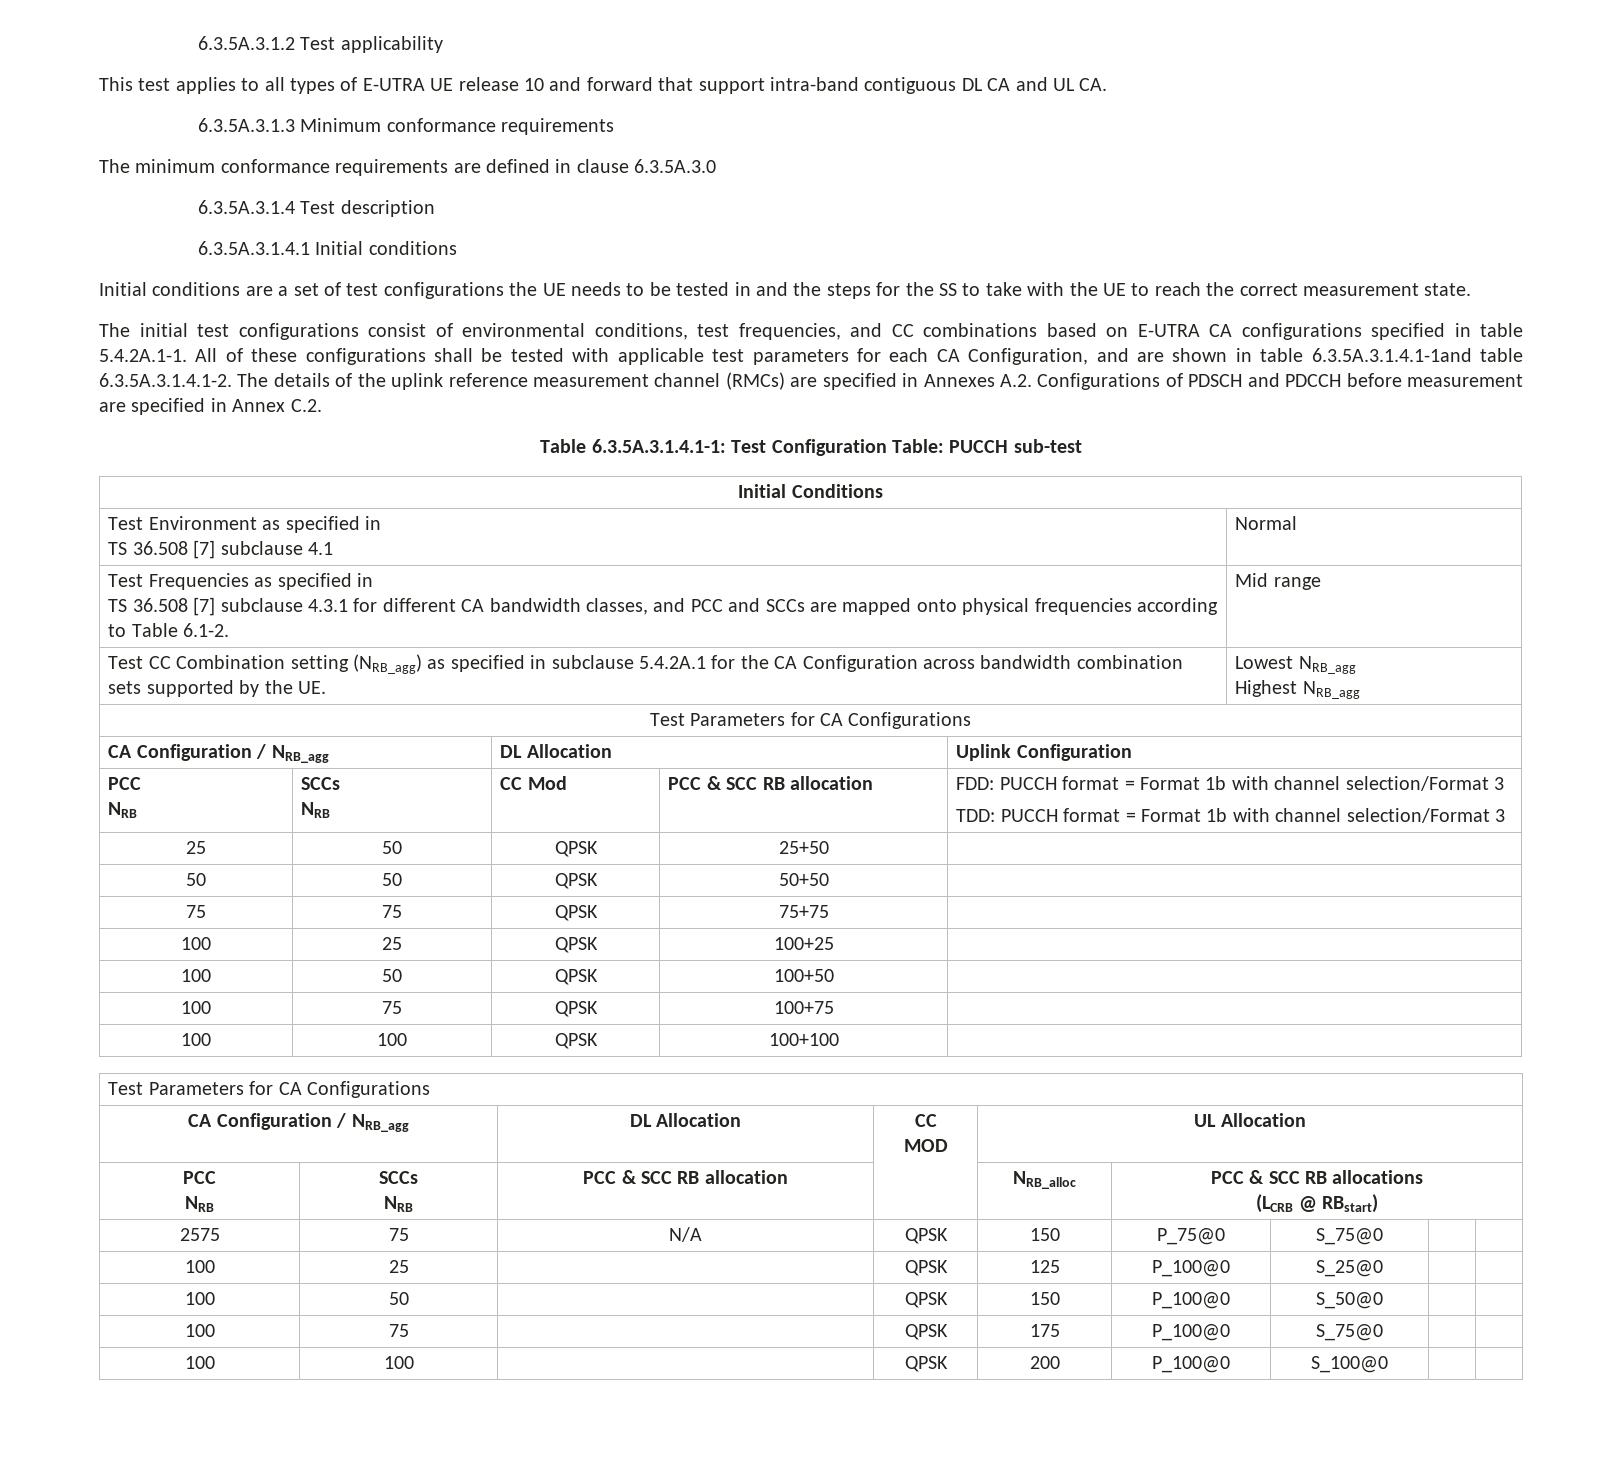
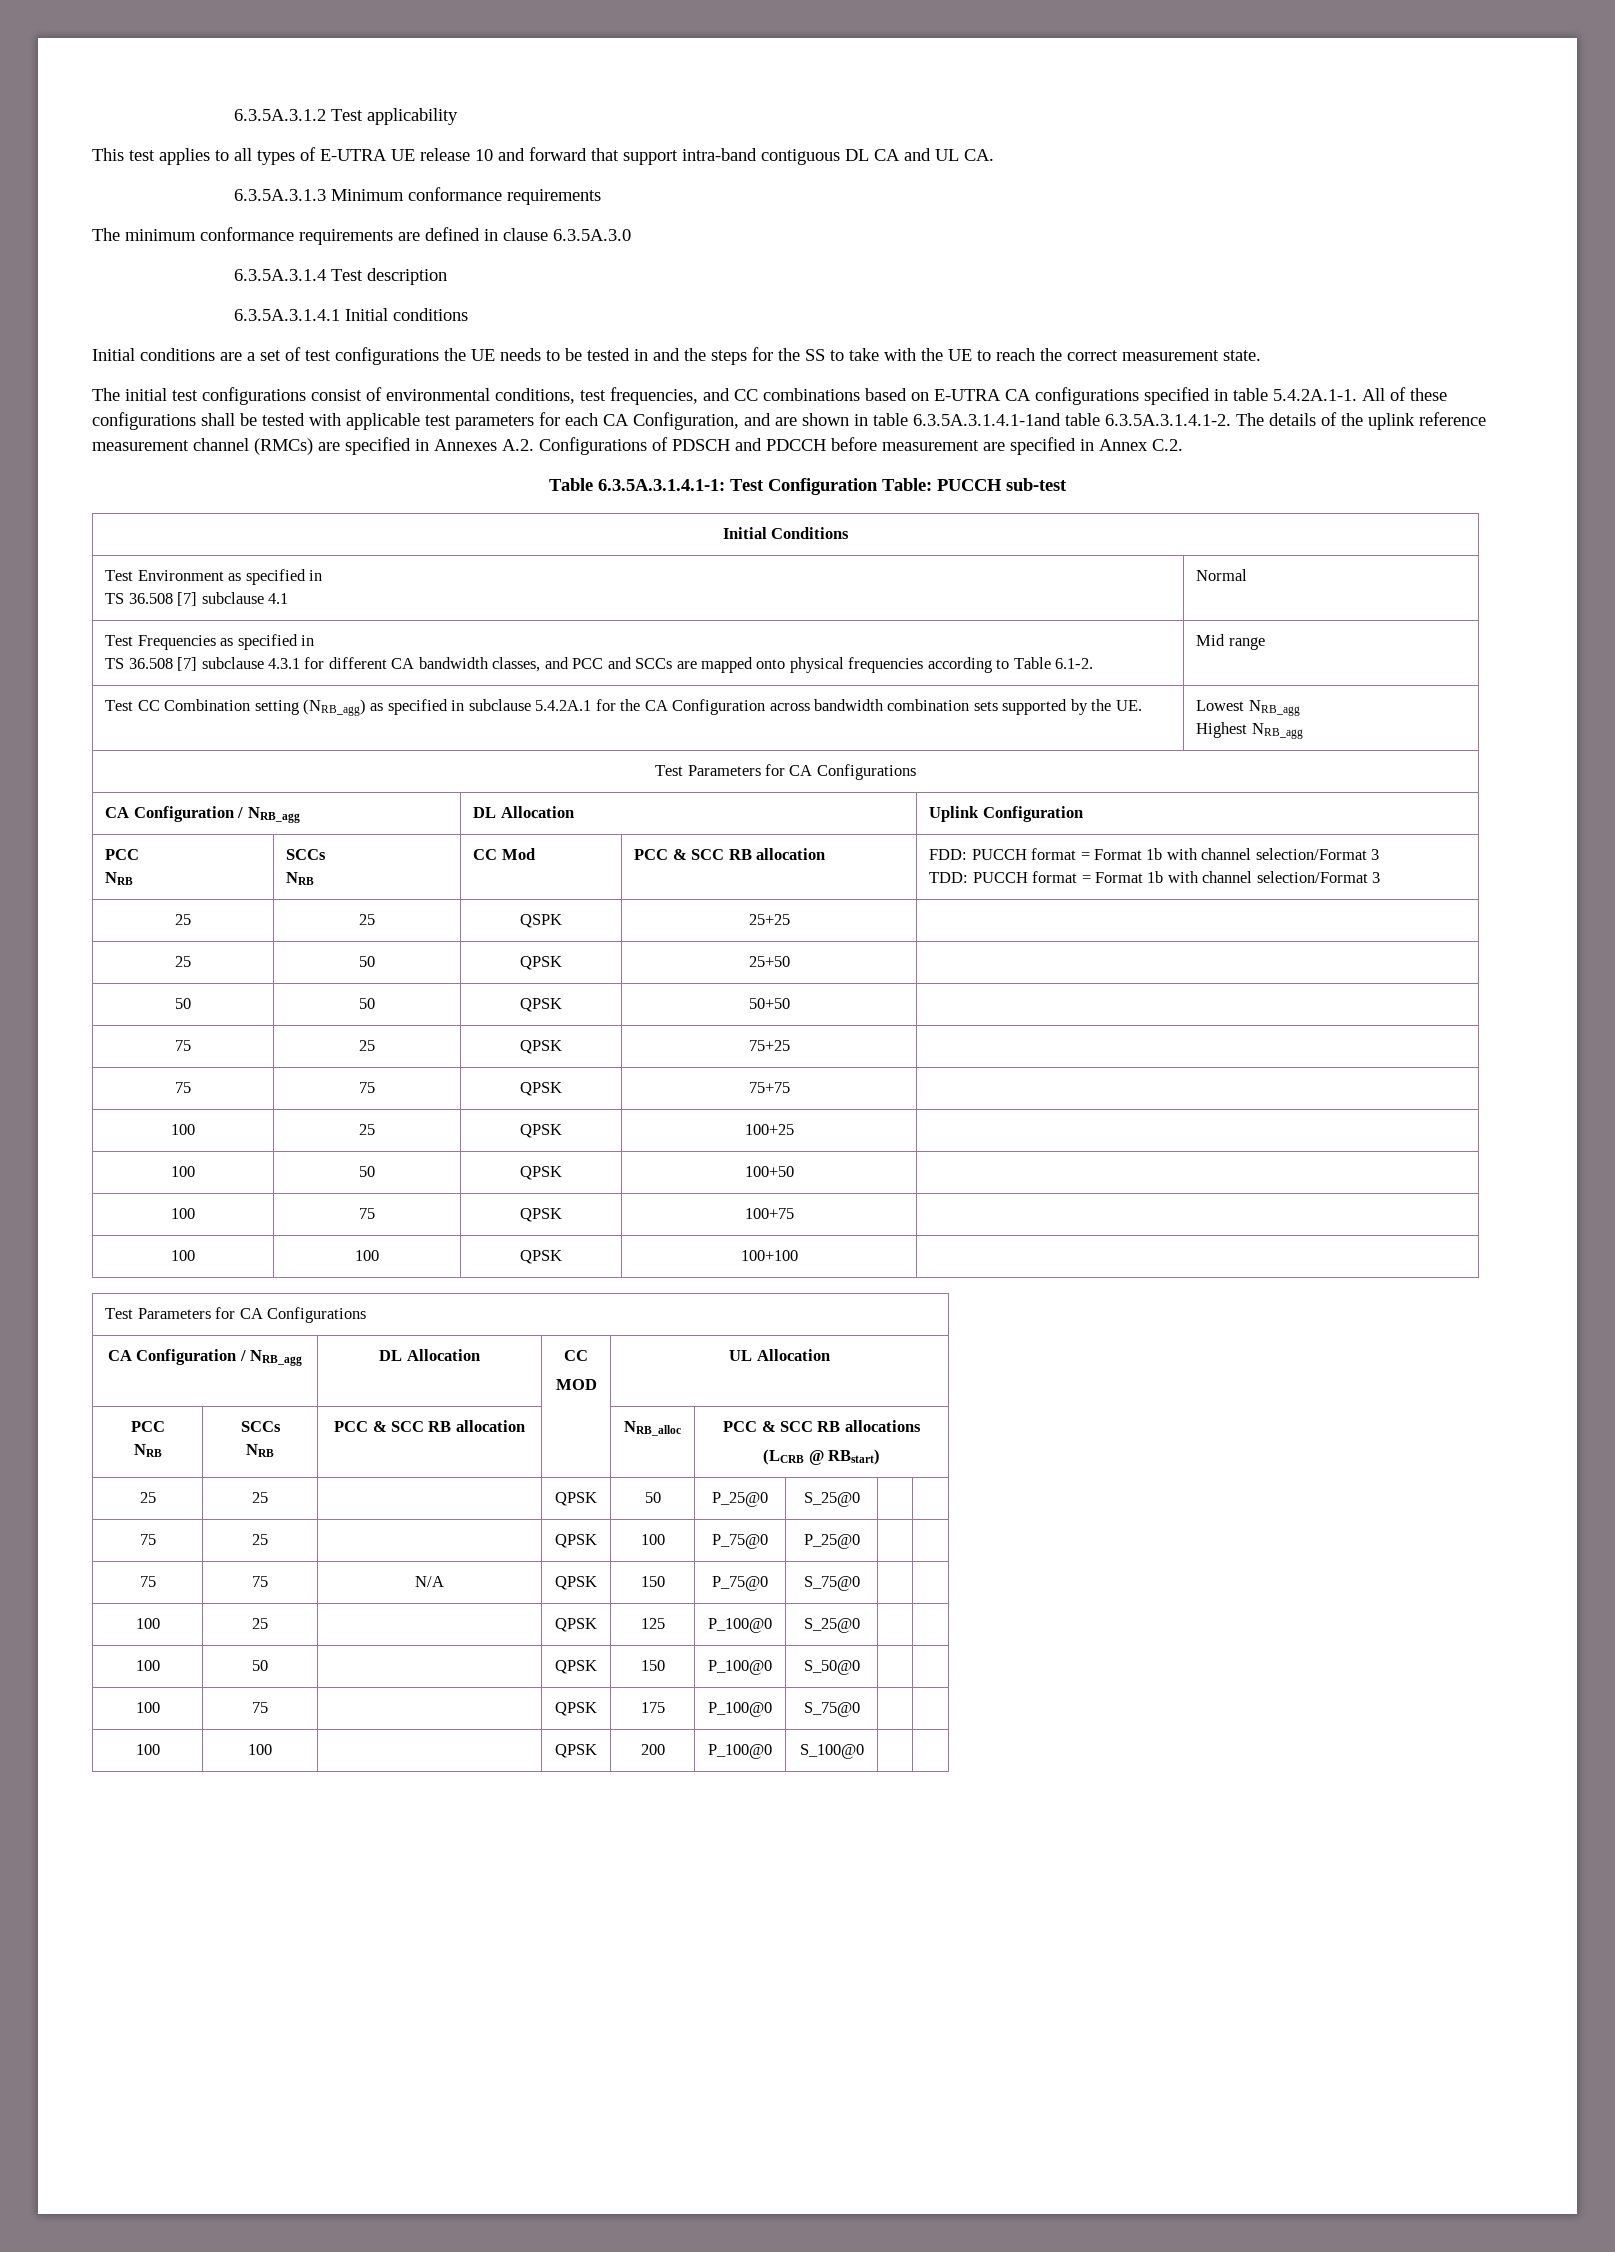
+ 25 | 25 | QSPK | 25+25 |
+ 75 | 25 | QPSK | 75+25 |
- 2575 | 75 | N/A | QPSK | 150 | P_75@0 | S_75@0 | |
+ 25 | 25 | | QPSK | 50 | P_25@0 | S_25@0 | |
+ 75 | 25 | | QPSK | 100 | P_75@0 | P_25@0 | |
+ 75 | 75 | N/A | QPSK | 150 | P_75@0 | S_75@0 | |

